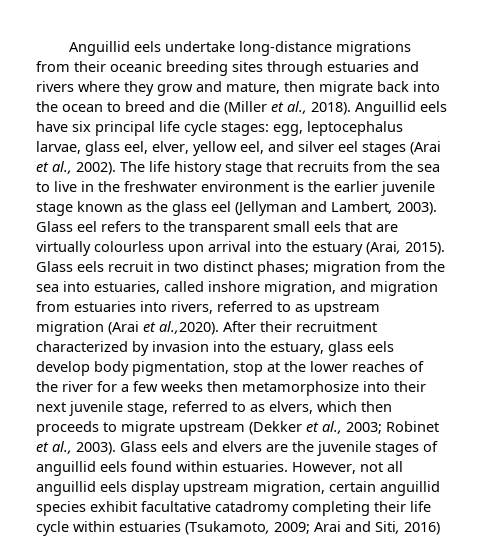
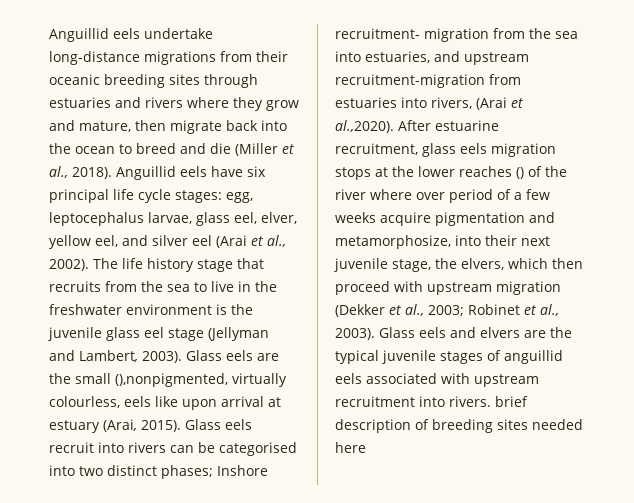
- Anguillid eels have six principal life cycle stages: egg, leptocephalus larvae, glass eel, elver, yellow eel, and silver eel stages (Arai et al., 2002).
+ Anguillid eels have six principal life cycle stages: egg, leptocephalus larvae, glass eel, elver, yellow eel, and silver eel (Arai et al., 2002).
- The life history stage that recruits from the sea to live in the freshwater environment is the earlier juvenile stage known as the glass eel (Jellyman and Lambert, 2003).
+ The life history stage that recruits from the sea to live in the freshwater environment is the juvenile glass eel stage (Jellyman and Lambert, 2003).
- Glass eel refers to the transparent small eels that are virtually colourless upon arrival into the estuary (Arai, 2015).
+ Glass eels are the small (),nonpigmented, virtually colourless, eels like upon arrival at estuary (Arai, 2015).
- Glass eels recruit in two distinct phases; migration from the sea into estuaries, called inshore migration, and migration from estuaries into rivers, referred to as upstream migration (Arai et al.,2020). After their recruitment characterized by invasion into the estuary, glass eels develop body pigmentation, stop at the lower reaches of the river for a few weeks then metamorphosize into their next juvenile stage, referred to as elvers, which then proceeds to migrate upstream (Dekker et al., 2003; Robinet et al., 2003).
+ Glass eels recruit into rivers can be categorised into two distinct phases; Inshore recruitment- migration from the sea into estuaries, and upstream recruitment-migration from estuaries into rivers, (Arai et al.,2020). After estuarine recruitment, glass eels migration stops at the lower reaches () of the river where over period of a few weeks acquire pigmentation and metamorphosize, into their next juvenile stage, the elvers, which then proceed with upstream migration (Dekker et al., 2003; Robinet et al., 2003).
- Glass eels and elvers are the juvenile stages of anguillid eels found within estuaries. However, not all anguillid eels display upstream migration, certain anguillid species exhibit facultative catadromy completing their life cycle within estuaries (Tsukamoto, 2009; Arai and Siti, 2016)
+ Glass eels and elvers are the typical juvenile stages of anguillid eels associated with upstream recruitment into rivers. brief description of breeding sites needed here

